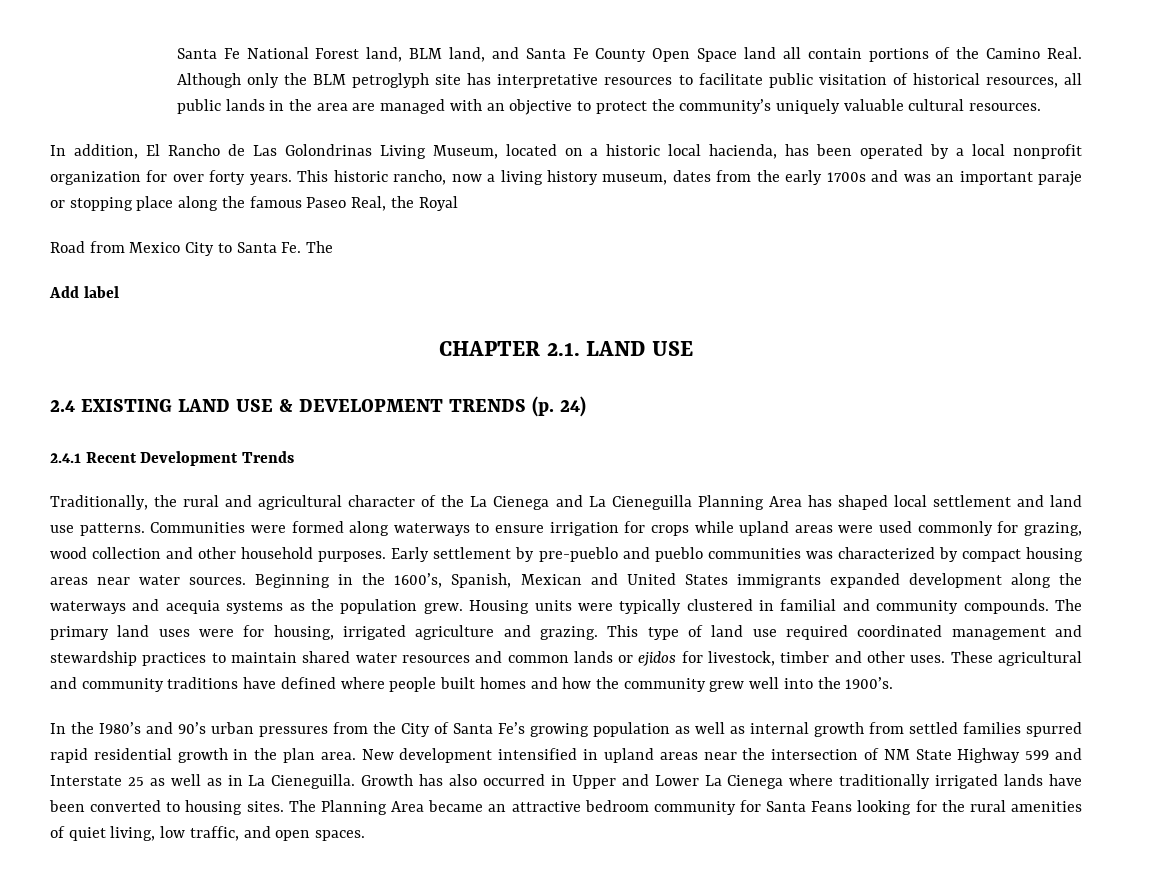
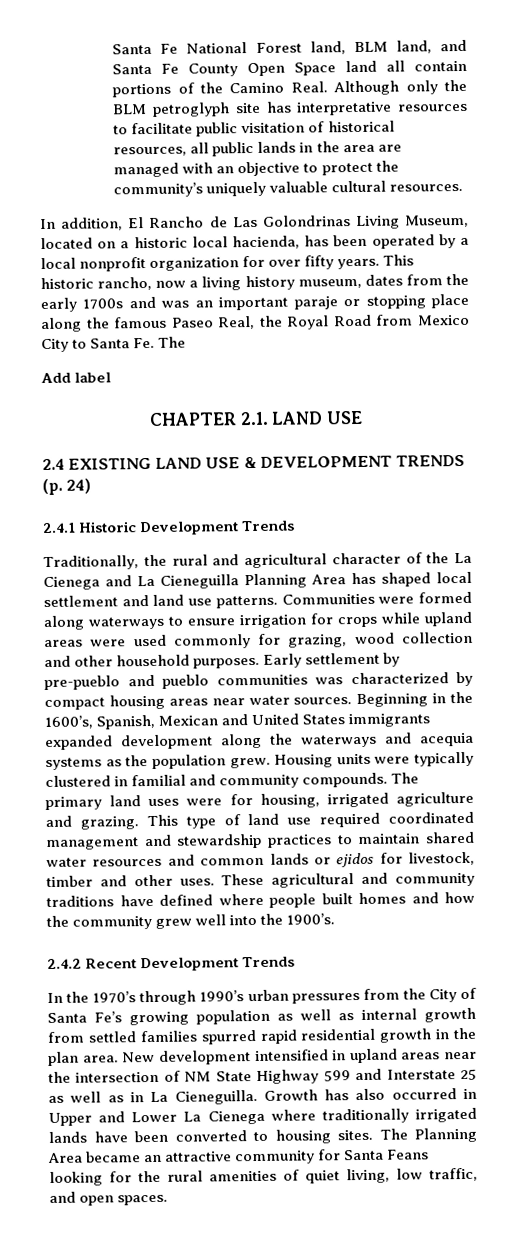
- In addition, El Rancho de Las Golondrinas Living Museum, located on a historic local hacienda, has been operated by a local nonprofit organization for over forty years.
+ In addition, El Rancho de Las Golondrinas Living Museum, located on a historic local hacienda, has been operated by a local nonprofit organization for over fifty years.
- This historic rancho, now a living history museum, dates from the early 1700s and was an important paraje or stopping place along the famous Paseo Real, the Royal
- Road from Mexico City to Santa Fe. The
+ This historic rancho, now a living history museum, dates from the early 1700s and was an important paraje or stopping place along the famous Paseo Real, the Royal Road from Mexico City to Santa Fe. The
- 2.4.1 Recent Development Trends
+ 2.4.1 Historic Development Trends
+ 2.4.2 Recent Development Trends
- In the I980’s and 90’s urban pressures from the City of Santa Fe’s growing population as well as internal growth from settled families spurred rapid residential growth in the plan area.
+ In the 1970’s through 1990’s urban pressures from the City of Santa Fe’s growing population as well as internal growth from settled families spurred rapid residential growth in the plan area.
- The Planning Area became an attractive bedroom community for Santa Feans looking for the rural amenities of quiet living, low traffic, and open spaces.
+ The Planning Area became an attractive community for Santa Feans looking for the rural amenities of quiet living, low traffic, and open spaces.

